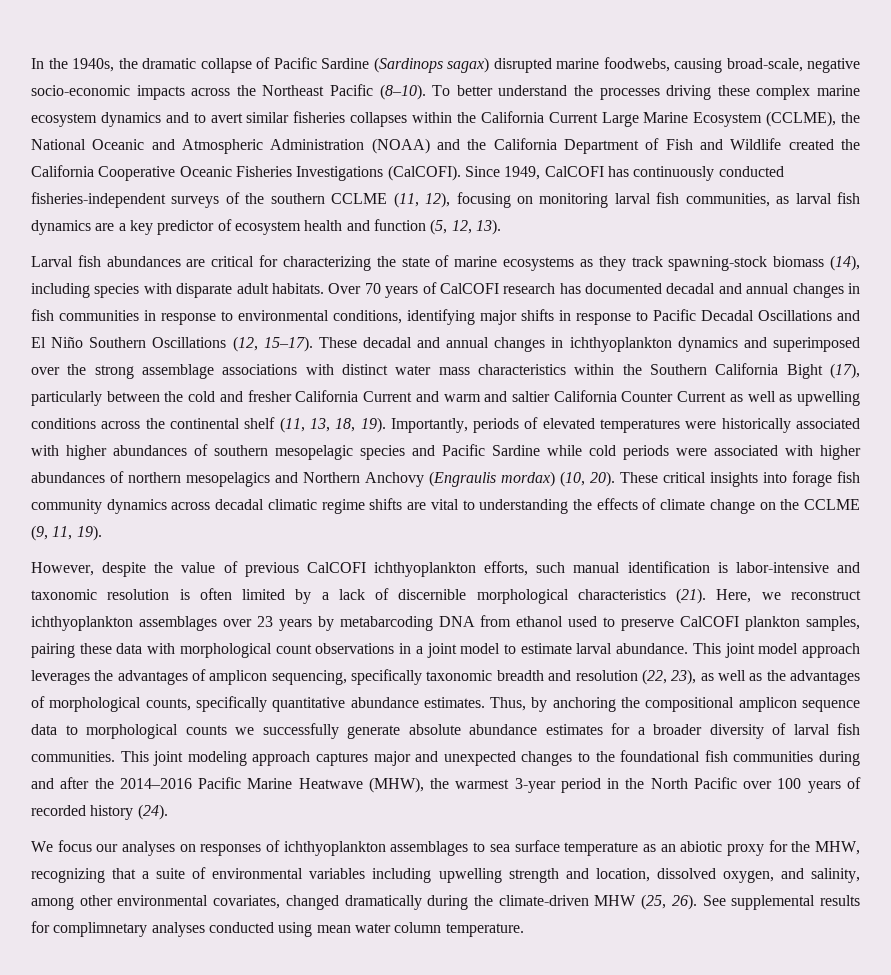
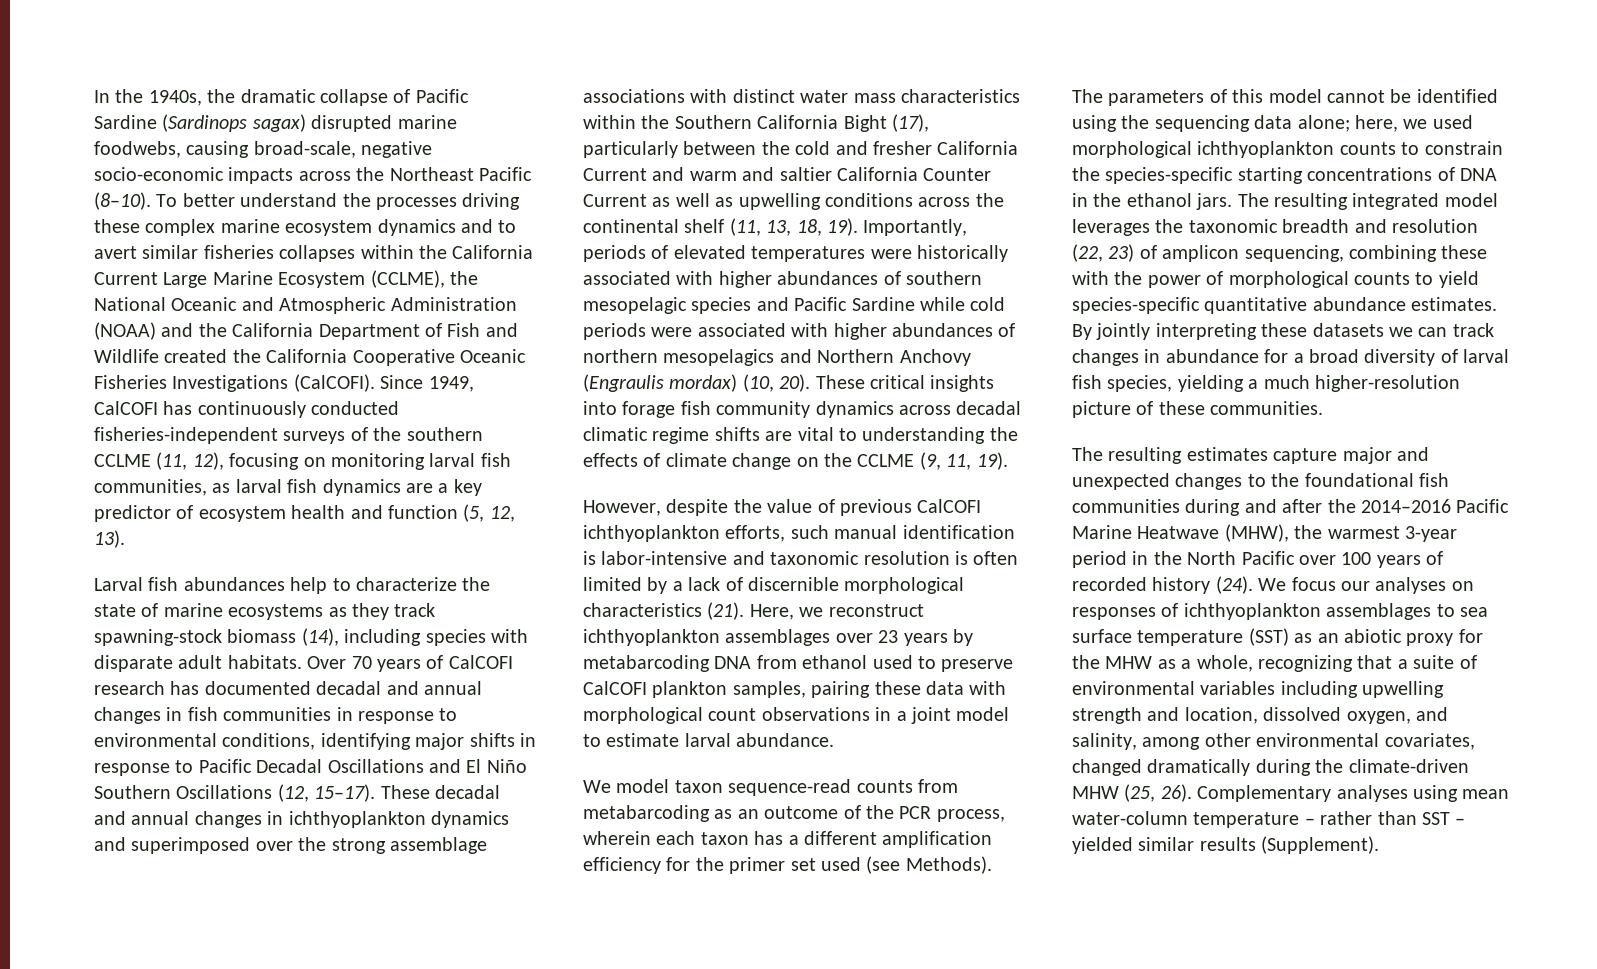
- Larval fish abundances are critical for characterizing the state of marine ecosystems as they track spawning-stock biomass (14), including species with disparate adult habitats.
+ Larval fish abundances help to characterize the state of marine ecosystems as they track spawning-stock biomass (14), including species with disparate adult habitats.
- Here, we reconstruct ichthyoplankton assemblages over 23 years by metabarcoding DNA from ethanol used to preserve CalCOFI plankton samples, pairing these data with morphological count observations in a joint model to estimate larval abundance. This joint model approach leverages the advantages of amplicon sequencing, specifically taxonomic breadth and resolution (22, 23), as well as the advantages of morphological counts, specifically quantitative abundance estimates. Thus, by anchoring the compositional amplicon sequence data to morphological counts we successfully generate absolute abundance estimates for a broader diversity of larval fish communities. This joint modeling approach captures major and unexpected changes to the foundational fish communities during and after the 2014–2016 Pacific Marine Heatwave (MHW), the warmest 3-year period in the North Pacific over 100 years of recorded history (24).
- We focus our analyses on responses of ichthyoplankton assemblages to sea surface temperature as an abiotic proxy for the MHW, recognizing that a suite of environmental variables including upwelling strength and location, dissolved oxygen, and salinity, among other environmental covariates, changed dramatically during the climate-driven MHW (25, 26).
+ Here, we reconstruct ichthyoplankton assemblages over 23 years by metabarcoding DNA from ethanol used to preserve CalCOFI plankton samples, pairing these data with morphological count observations in a joint model to estimate larval abundance.
+ We model taxon sequence-read counts from metabarcoding as an outcome of the PCR process, wherein each taxon has a different amplification efficiency for the primer set used (see Methods). The parameters of this model cannot be identified using the sequencing data alone; here, we used morphological ichthyoplankton counts to constrain the species-specific starting concentrations of DNA in the ethanol jars. The resulting integrated model leverages the taxonomic breadth and resolution (22, 23) of amplicon sequencing, combining these with the power of morphological counts to yield species-specific quantitative abundance estimates. By jointly interpreting these datasets we can track changes in abundance for a broad diversity of larval fish species, yielding a much higher-resolution picture of these communities.
+ The resulting estimates capture major and unexpected changes to the foundational fish communities during and after the 2014–2016 Pacific Marine Heatwave (MHW), the warmest 3-year period in the North Pacific over 100 years of recorded history (24). We focus our analyses on responses of ichthyoplankton assemblages to sea surface temperature (SST) as an abiotic proxy for the MHW as a whole, recognizing that a suite of environmental variables including upwelling strength and location, dissolved oxygen, and salinity, among other environmental covariates, changed dramatically during the climate-driven MHW (25, 26).
- See supplemental results for complimnetary analyses conducted using mean water column temperature.
+ Complementary analyses using mean water-column temperature – rather than SST – yielded similar results (Supplement).

